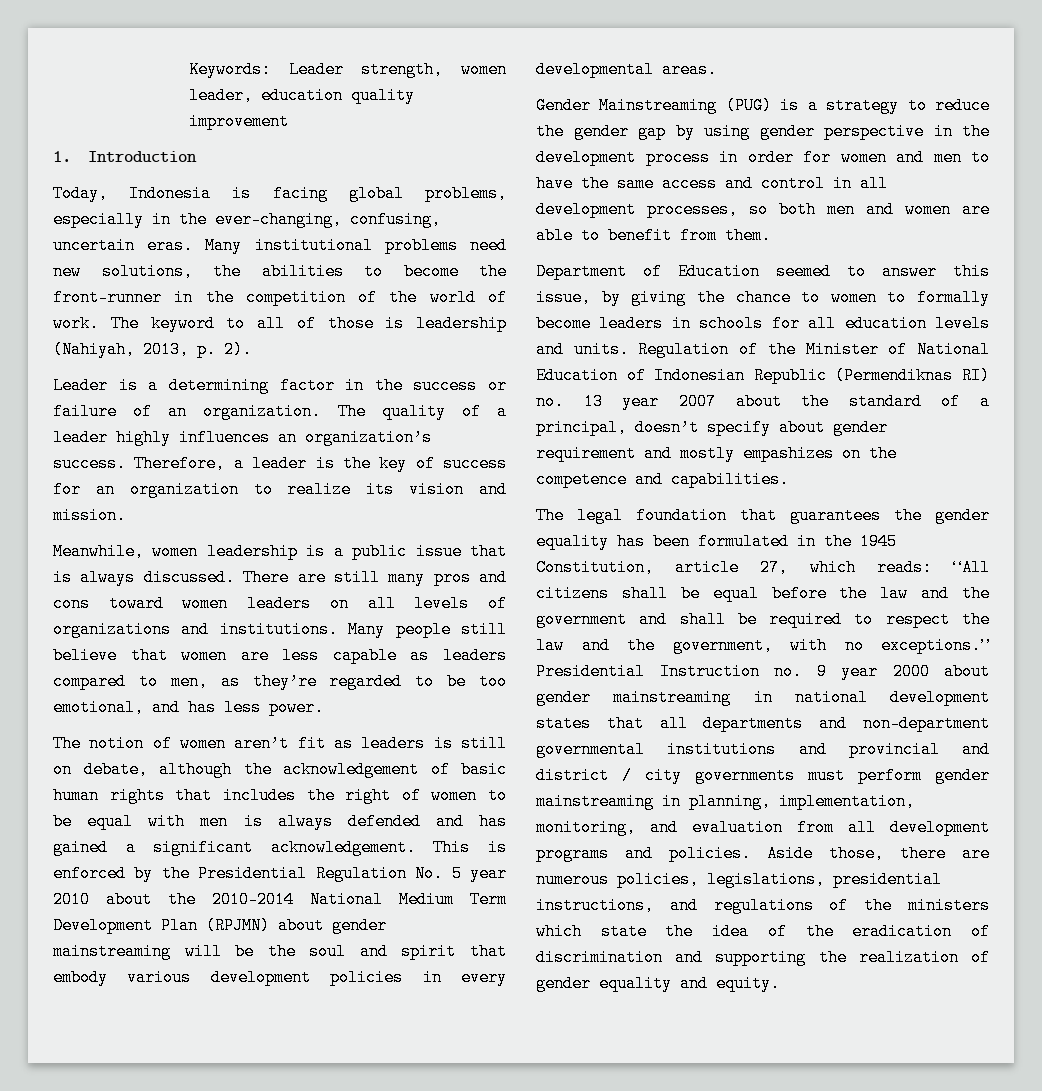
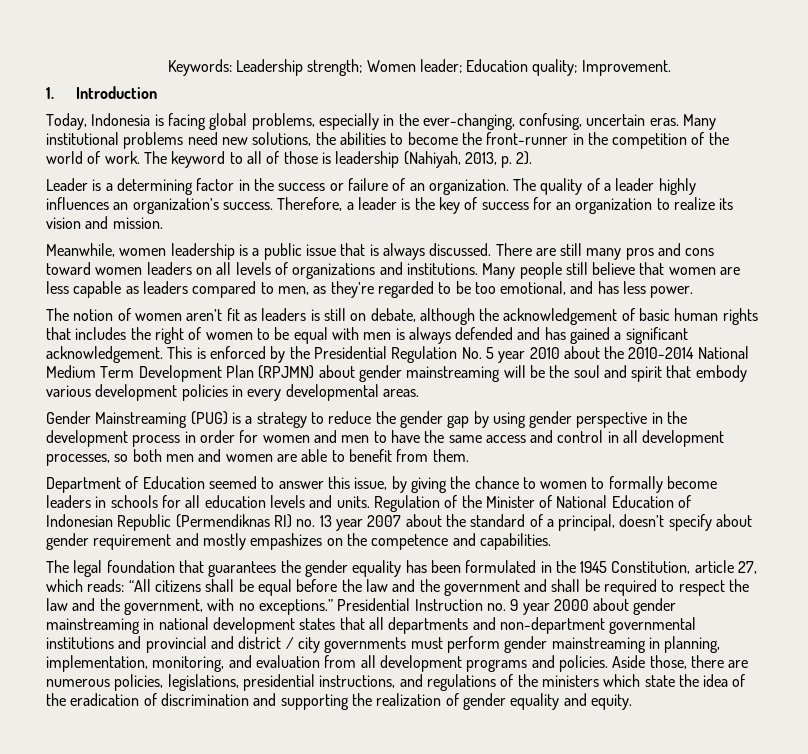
- Keywords: Leader strength, women leader, education quality improvement
+ Keywords: Leadership strength; Women leader; Education quality; Improvement.

